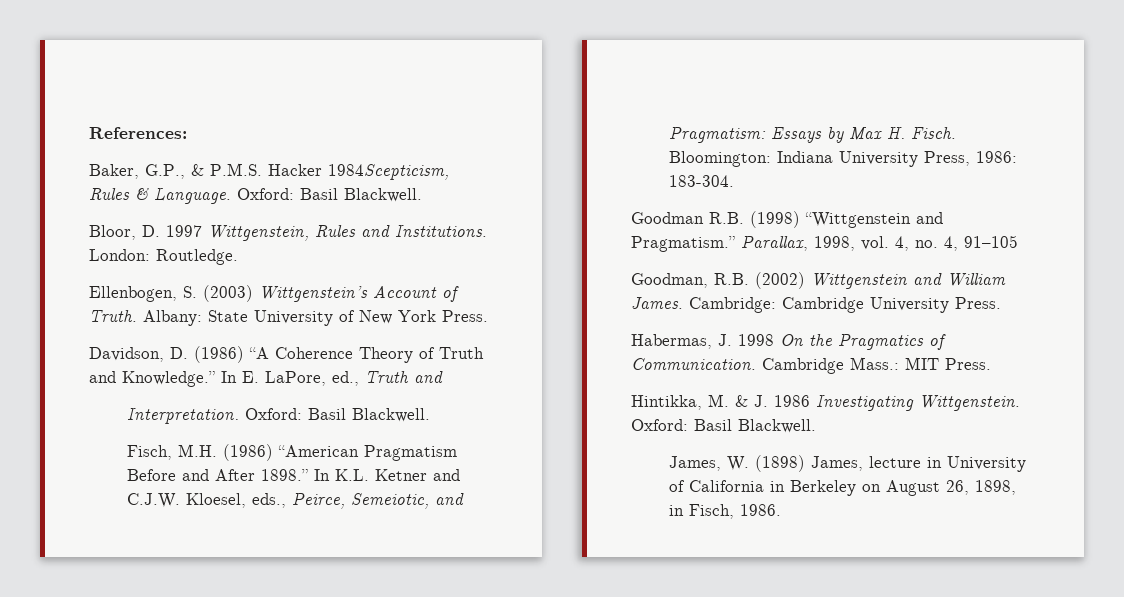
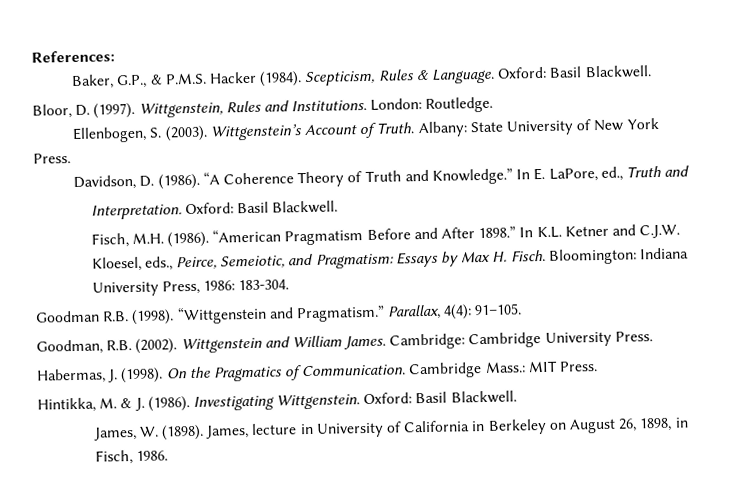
- Baker, G.P., & P.M.S. Hacker 1984Scepticism, Rules & Language.
+ Baker, G.P., & P.M.S. Hacker (1984). Scepticism, Rules & Language.
- Bloor, D. 1997 Wittgenstein, Rules and Institutions.
+ Bloor, D. (1997). Wittgenstein, Rules and Institutions.
- Ellenbogen, S. (2003) Wittgenstein’s Account of Truth.
+ Ellenbogen, S. (2003). Wittgenstein’s Account of Truth.
- Davidson, D. (1986) “A Coherence Theory of Truth and Knowledge.”
+ Davidson, D. (1986). “A Coherence Theory of Truth and Knowledge.”
- Fisch, M.H. (1986) “American Pragmatism Before and After 1898.”
+ Fisch, M.H. (1986). “American Pragmatism Before and After 1898.”
- Goodman R.B. (1998) “Wittgenstein and Pragmatism.”
+ Goodman R.B. (1998). “Wittgenstein and Pragmatism.”
- Parallax, 1998, vol. 4, no. 4, 91–105
+ Parallax, 4(4): 91–105.
- Goodman, R.B. (2002) Wittgenstein and William James.
+ Goodman, R.B. (2002). Wittgenstein and William James.
- Habermas, J. 1998 On the Pragmatics of Communication.
+ Habermas, J. (1998). On the Pragmatics of Communication.
- Hintikka, M. & J. 1986 Investigating Wittgenstein.
+ Hintikka, M. & J. (1986). Investigating Wittgenstein.
- James, W. (1898) James, lecture in University of California in Berkeley on August 26, 1898, in Fisch, 1986.
+ James, W. (1898). James, lecture in University of California in Berkeley on August 26, 1898, in Fisch, 1986.

